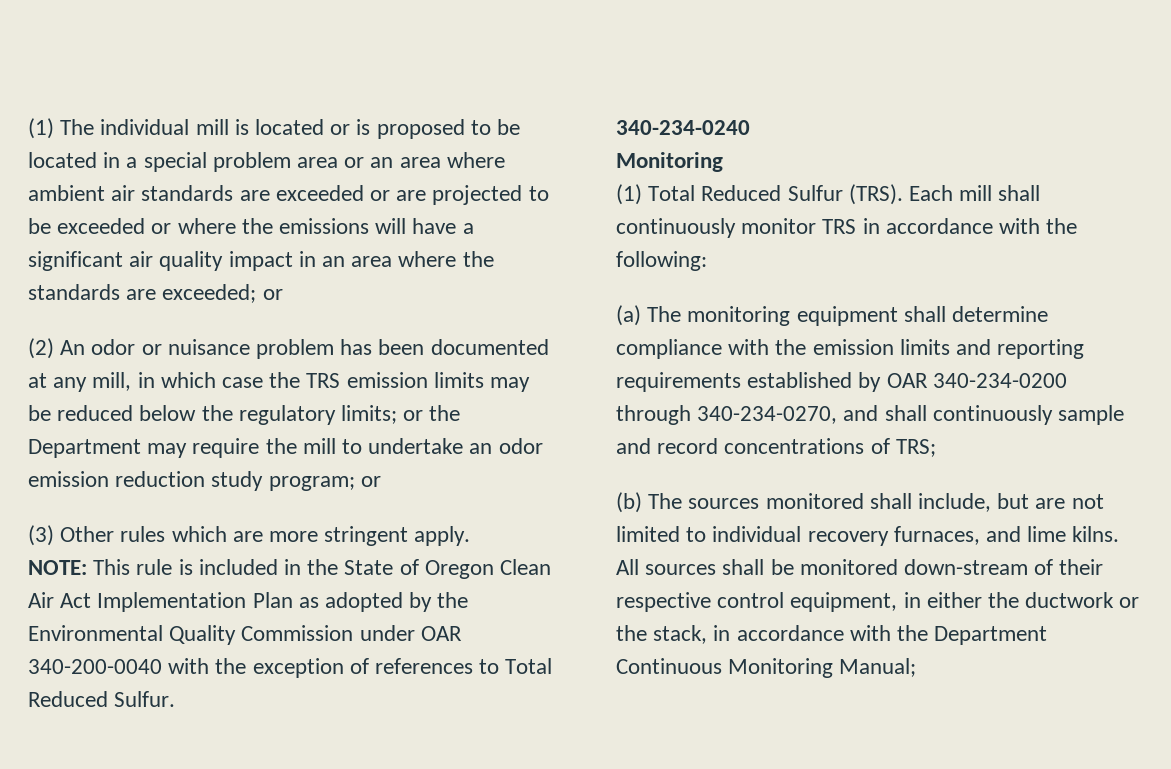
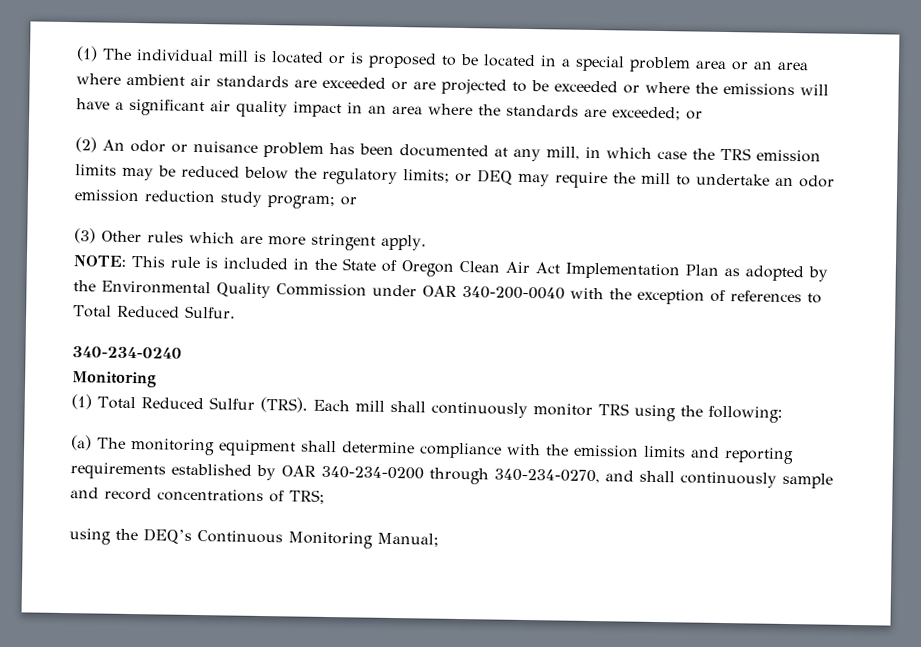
- (2) An odor or nuisance problem has been documented at any mill, in which case the TRS emission limits may be reduced below the regulatory limits; or the Department may require the mill to undertake an odor emission reduction study program; or
+ (2) An odor or nuisance problem has been documented at any mill, in which case the TRS emission limits may be reduced below the regulatory limits; or DEQ may require the mill to undertake an odor emission reduction study program; or
- Each mill shall continuously monitor TRS in accordance with the following:
+ Each mill shall continuously monitor TRS using the following:
- (b) The sources monitored shall include, but are not limited to individual recovery furnaces, and lime kilns. All sources shall be monitored down-stream of their respective control equipment, in either the ductwork or the stack, in accordance with the Department Continuous Monitoring Manual;
+ using the DEQ’s Continuous Monitoring Manual;

